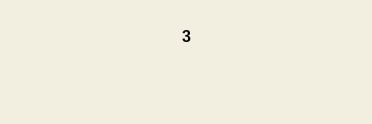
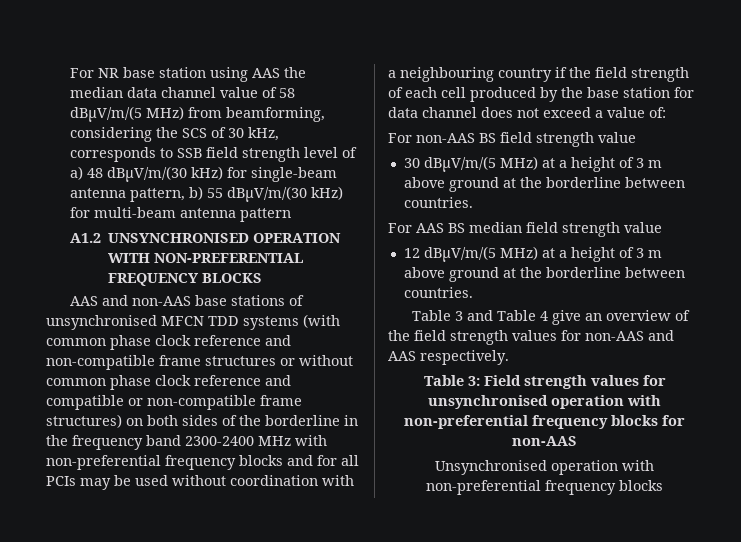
- 3
+ For NR base station using AAS the median data channel value of 58 dBμV/m/(5 MHz) from beamforming, considering the SCS of 30 kHz, corresponds to SSB field strength level of a) 48 dBµV/m/(30 kHz) for single-beam antenna pattern, b) 55 dBµV/m/(30 kHz) for multi-beam antenna pattern
+ A1.2 UNSYNCHRONISED OPERATION WITH NON-PREFERENTIAL FREQUENCY BLOCKS
+ AAS and non-AAS base stations of unsynchronised MFCN TDD systems (with common phase clock reference and non-compatible frame structures or without common phase clock reference and compatible or non-compatible frame structures) on both sides of the borderline in the frequency band 2300-2400 MHz with non-preferential frequency blocks and for all PCIs may be used without coordination with a neighbouring country if the field strength of each cell produced by the base station for data channel does not exceed a value of:
+ For non-AAS BS field strength value
+ 30 dBµV/m/(5 MHz) at a height of 3 m above ground at the borderline between countries.
+ For AAS BS median field strength value
+ 12 dBµV/m/(5 MHz) at a height of 3 m above ground at the borderline between countries.
+ Table 3 and Table 4 give an overview of the field strength values for non-AAS and AAS respectively.
+ Table 3: Field strength values for unsynchronised operation with non-preferential frequency blocks for non-AAS
+ Unsynchronised operation with non-preferential frequency blocks

